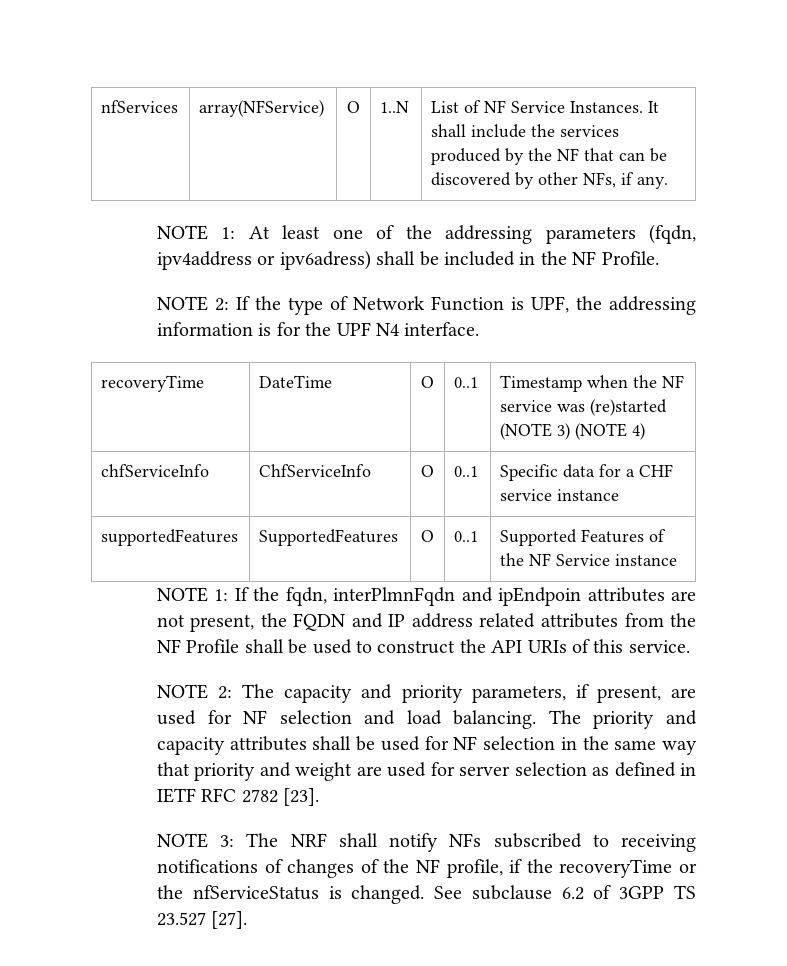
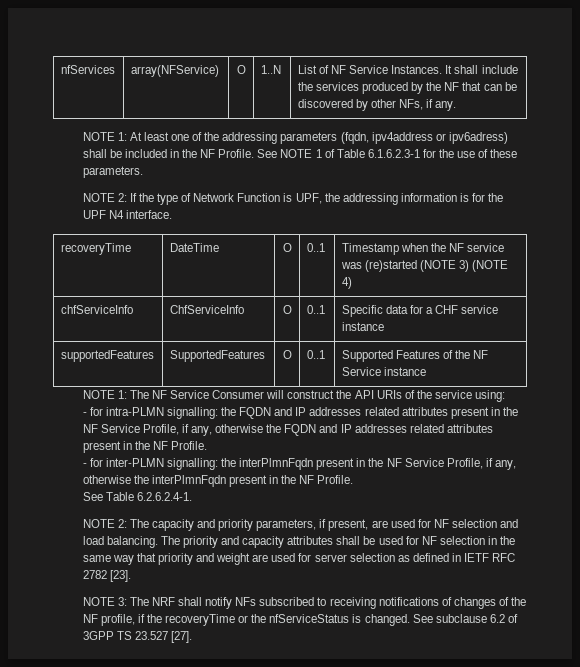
+ See NOTE 1 of Table 6.1.6.2.3-1 for the use of these parameters.
- NOTE 1: If the fqdn, interPlmnFqdn and ipEndpoin attributes are not present, the FQDN and IP address related attributes from the NF Profile shall be used to construct the API URIs of this service.
+ NOTE 1: The NF Service Consumer will construct the API URIs of the service using:
+ - for intra-PLMN signalling: the FQDN and IP addresses related attributes present in the NF Service Profile, if any, otherwise the FQDN and IP addresses related attributes present in the NF Profile.
+ - for inter-PLMN signalling: the interPlmnFqdn present in the NF Service Profile, if any, otherwise the interPlmnFqdn present in the NF Profile.
+ See Table 6.2.6.2.4-1.

